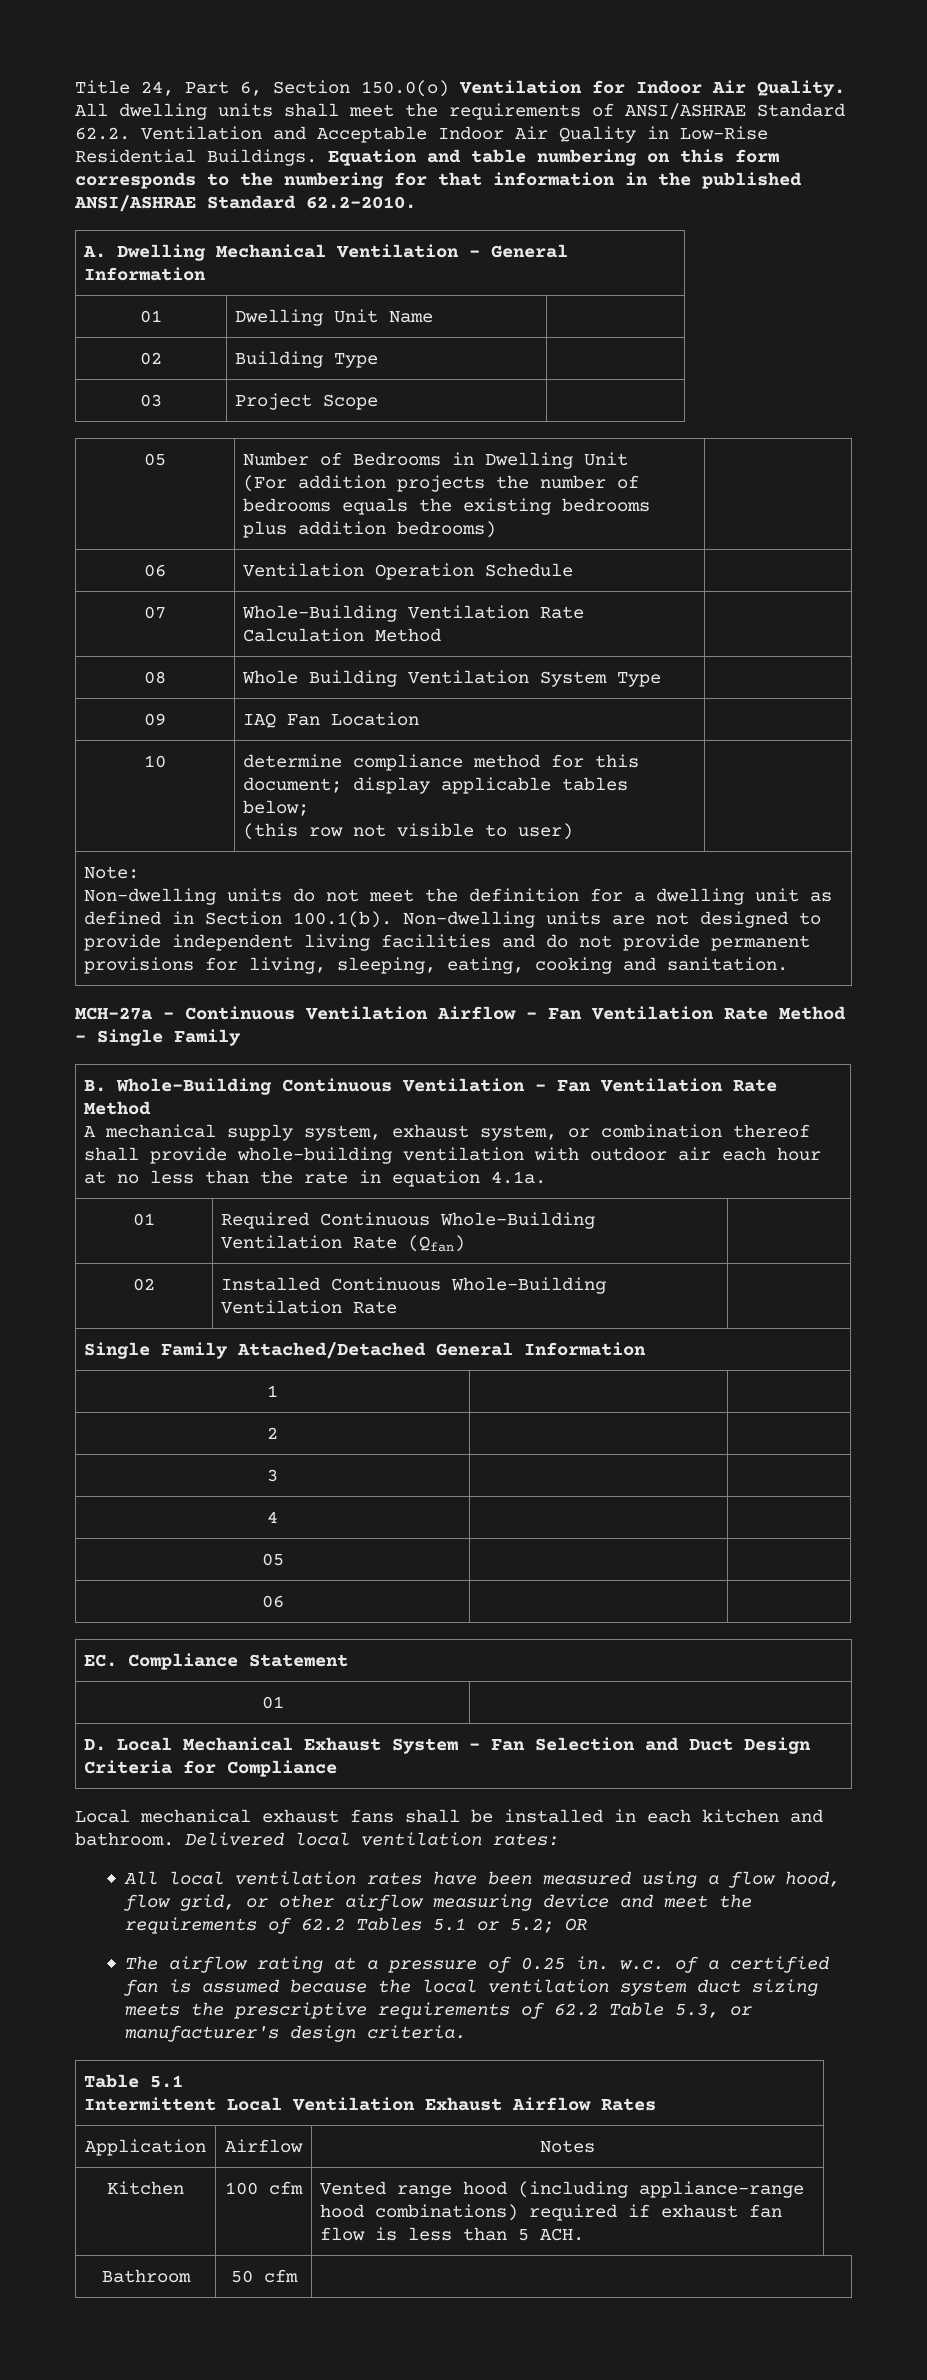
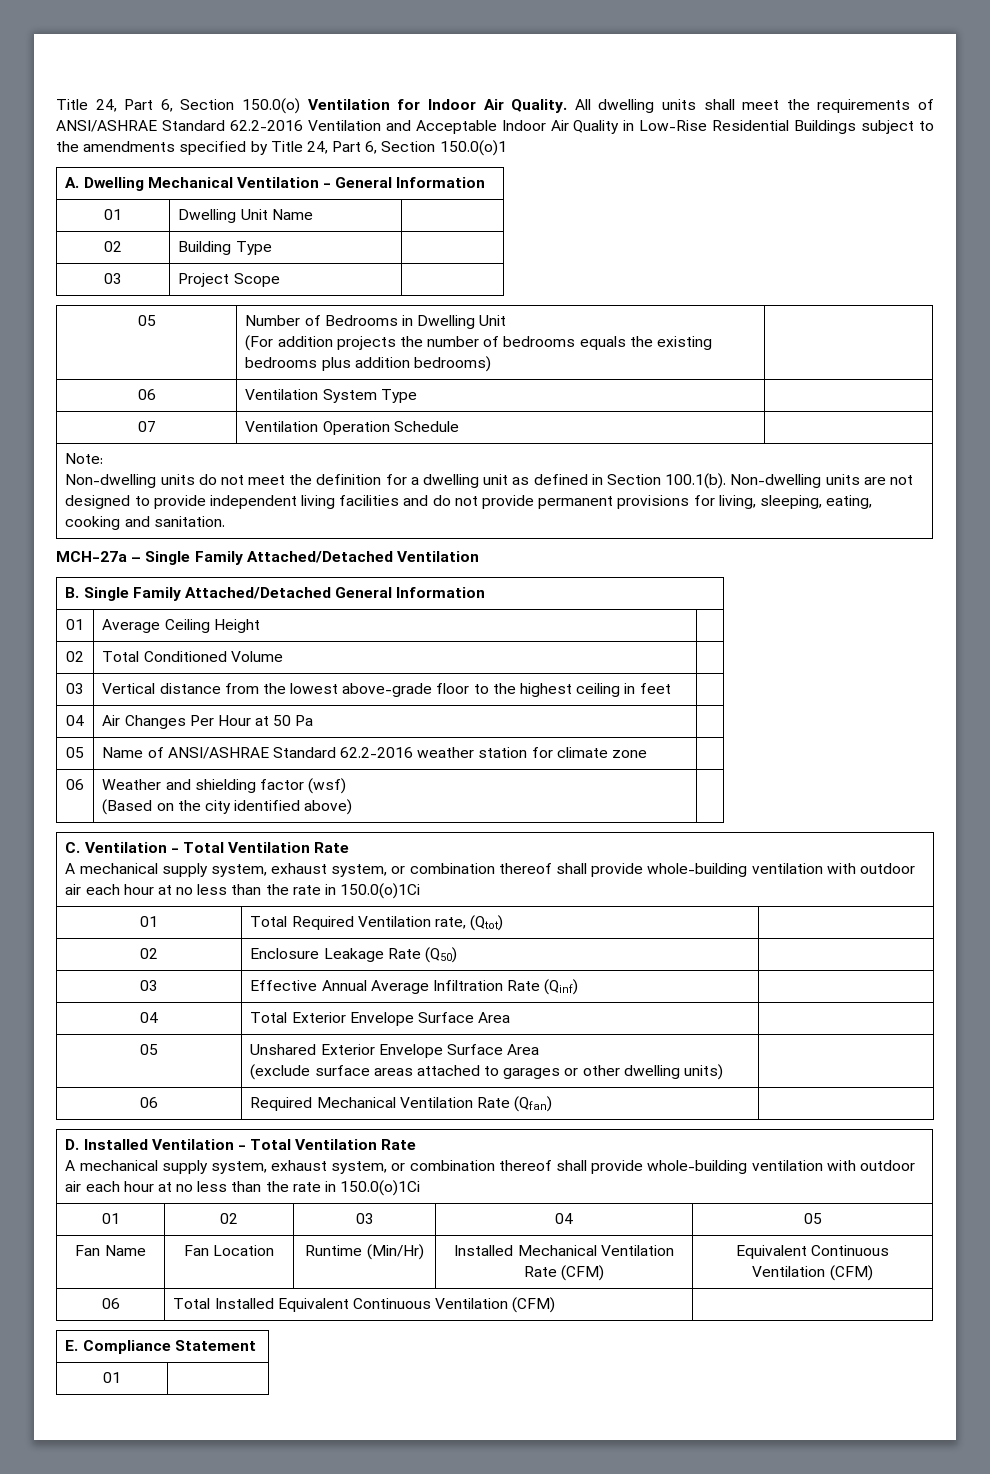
- All dwelling units shall meet the requirements of ANSI/ASHRAE Standard 62.2. Ventilation and Acceptable Indoor Air Quality in Low-Rise Residential Buildings. Equation and table numbering on this form corresponds to the numbering for that information in the published ANSI/ASHRAE Standard 62.2-2010.
+ All dwelling units shall meet the requirements of ANSI/ASHRAE Standard 62.2-2016 Ventilation and Acceptable Indoor Air Quality in Low-Rise Residential Buildings subject to the amendments specified by Title 24, Part 6, Section 150.0(o)1
- 06 | Ventilation Operation Schedule |
+ 06 | Ventilation System Type |
- 07 | Whole-Building Ventilation Rate Calculation Method |
- 08 | Whole Building Ventilation System Type |
- 09 | IAQ Fan Location |
- 10 | determine compliance method for this document; display applicable tables below;
- (this row not visible to user) |
+ 07 | Ventilation Operation Schedule |
- MCH-27a – Continuous Ventilation Airflow - Fan Ventilation Rate Method – Single Family
- B. Whole-Building Continuous Ventilation - Fan Ventilation Rate Method
- A mechanical supply system, exhaust system, or combination thereof shall provide whole-building ventilation with outdoor air each hour at no less than the rate in equation 4.1a.
- 01 | Required Continuous Whole-Building Ventilation Rate (Qfan) |
- 02 | Installed Continuous Whole-Building Ventilation Rate |
- Single Family Attached/Detached General Information
- 1 | |
- 2 | |
- 3 | |
- 4 | |
- 05 | |
- 06 | |
- EC. Compliance Statement
+ MCH-27a – Single Family Attached/Detached Ventilation
+ B. Single Family Attached/Detached General Information
+ 01 | Average Ceiling Height |
+ 02 | Total Conditioned Volume |
+ 03 | Vertical distance from the lowest above-grade floor to the highest ceiling in feet |
+ 04 | Air Changes Per Hour at 50 Pa |
+ 05 | Name of ANSI/ASHRAE Standard 62.2-2016 weather station for climate zone |
+ 06 | Weather and shielding factor (wsf)
+ (Based on the city identified above) |
+ C. Ventilation - Total Ventilation Rate
+ A mechanical supply system, exhaust system, or combination thereof shall provide whole-building ventilation with outdoor air each hour at no less than the rate in 150.0(o)1Ci
+ 01 | Total Required Ventilation rate, (Qtot) |
+ 02 | Enclosure Leakage Rate (Q50) |
+ 03 | Effective Annual Average Infiltration Rate (Qinf) |
+ 04 | Total Exterior Envelope Surface Area |
+ 05 | Unshared Exterior Envelope Surface Area
+ (exclude surface areas attached to garages or other dwelling units) |
+ 06 | Required Mechanical Ventilation Rate (Qfan) |
+ D. Installed Ventilation - Total Ventilation Rate
+ A mechanical supply system, exhaust system, or combination thereof shall provide whole-building ventilation with outdoor air each hour at no less than the rate in 150.0(o)1Ci
+ 01 | 02 | 03 | 04 | 05
+ Fan Name | Fan Location | Runtime (Min/Hr) | Installed Mechanical Ventilation Rate (CFM) | Equivalent Continuous Ventilation (CFM)
+ 06 | Total Installed Equivalent Continuous Ventilation (CFM) |
+ E. Compliance Statement
  01 |
- D. Local Mechanical Exhaust System – Fan Selection and Duct Design Criteria for Compliance
- Local mechanical exhaust fans shall be installed in each kitchen and bathroom. Delivered local ventilation rates:
- All local ventilation rates have been measured using a flow hood, flow grid, or other airflow measuring device and meet the requirements of 62.2 Tables 5.1 or 5.2; OR
- The airflow rating at a pressure of 0.25 in. w.c. of a certified fan is assumed because the local ventilation system duct sizing meets the prescriptive requirements of 62.2 Table 5.3, or manufacturer's design criteria.
- Table 5.1
- Intermittent Local Ventilation Exhaust Airflow Rates
- Application | Airflow | Notes
- Kitchen | 100 cfm | Vented range hood (including appliance-range hood combinations) required if exhaust fan flow is less than 5 ACH.
- Bathroom | 50 cfm |

